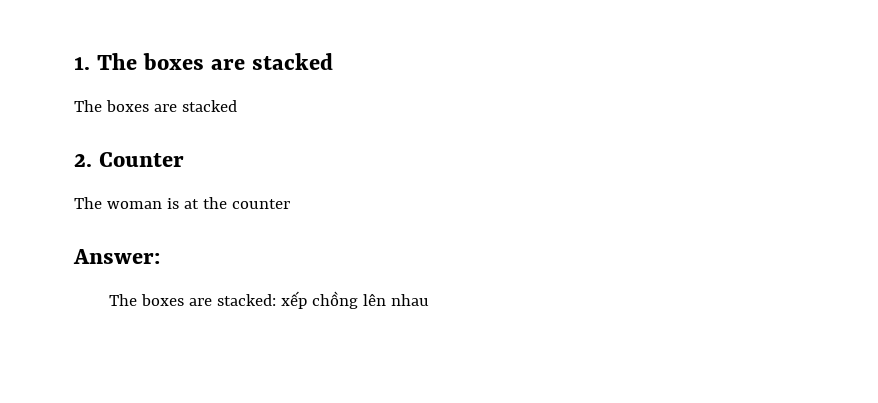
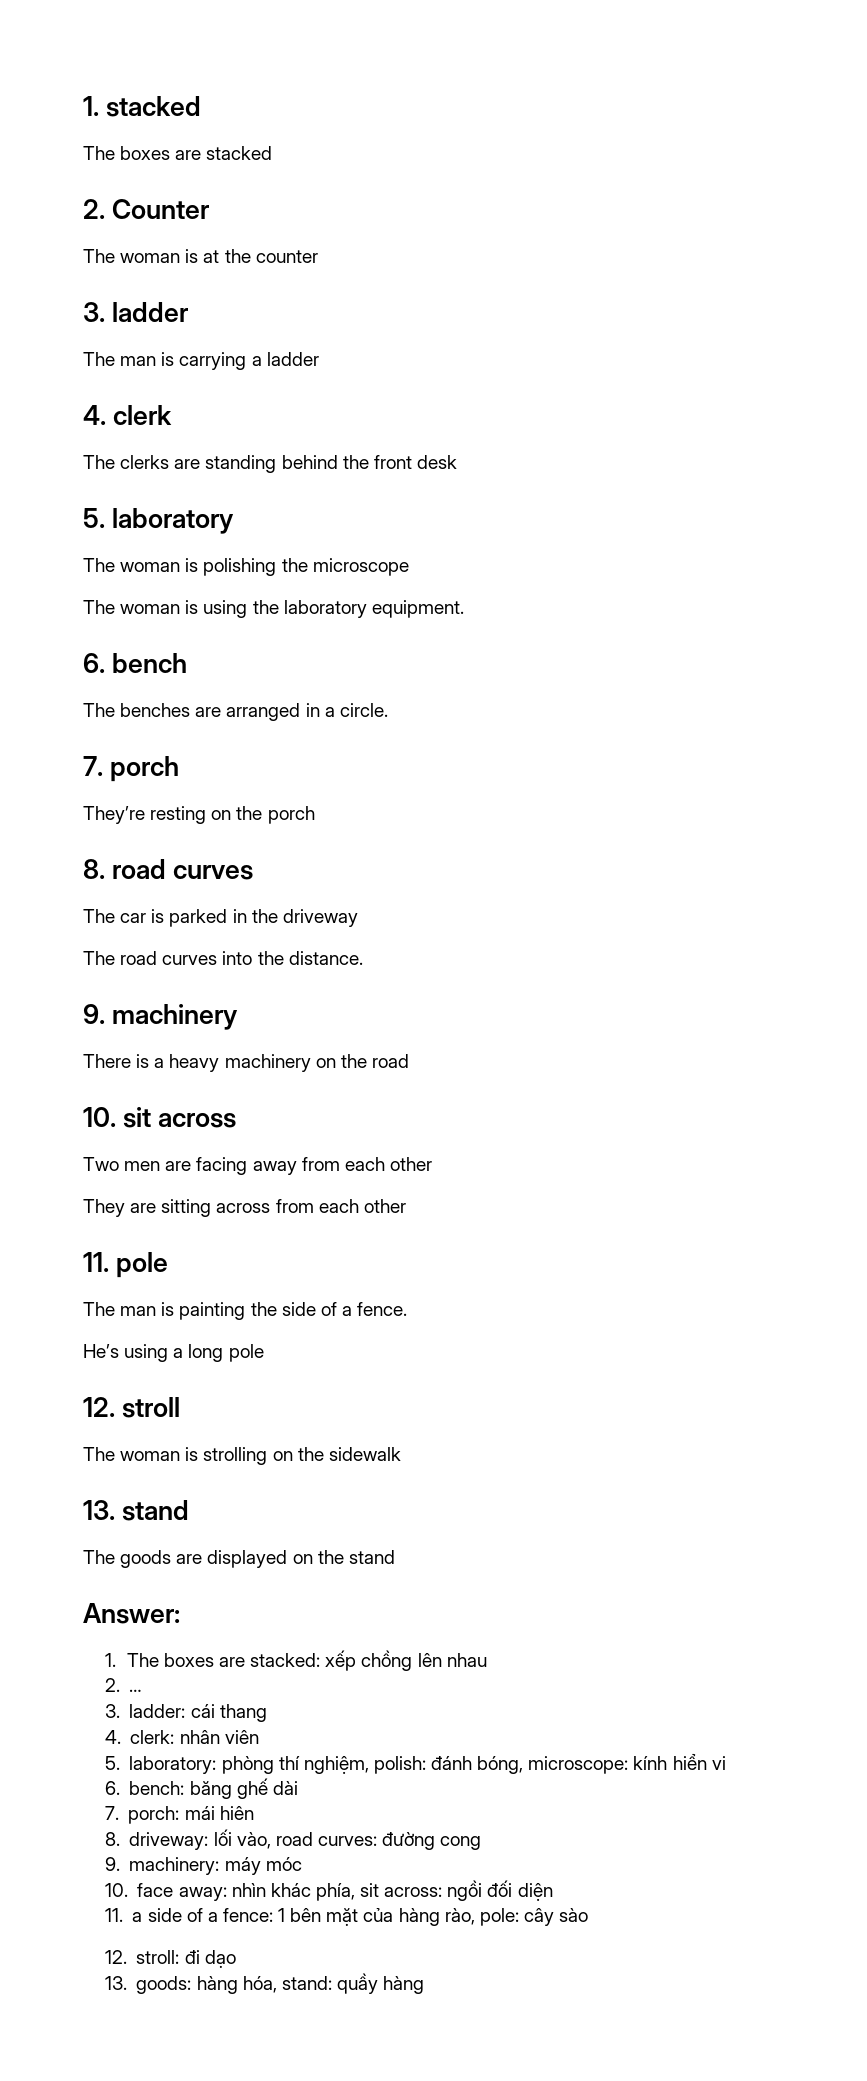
- 1. The boxes are stacked
+ 1. stacked
+ 3. ladder
+ The man is carrying a ladder
+ 4. clerk
+ The clerks are standing behind the front desk
+ 5. laboratory
+ The woman is polishing the microscope
+ The woman is using the laboratory equipment.
+ 6. bench
+ The benches are arranged in a circle.
+ 7. porch
+ They’re resting on the porch
+ 8. road curves
+ The car is parked in the driveway
+ The road curves into the distance.
+ 9. machinery
+ There is a heavy machinery on the road
+ 10. sit across
+ Two men are facing away from each other
+ They are sitting across from each other
+ 11. pole
+ The man is painting the side of a fence.
+ He’s using a long pole
+ 12. stroll
+ The woman is strolling on the sidewalk
+ 13. stand
+ The goods are displayed on the stand
- The boxes are stacked: xếp chồng lên nhau
+ 1. The boxes are stacked: xếp chồng lên nhau
+ 2. …
+ 3. ladder: cái thang
+ 4. clerk: nhân viên
+ 5. laboratory: phòng thí nghiệm, polish: đánh bóng, microscope: kính hiển vi
+ 6. bench: băng ghế dài
+ 7. porch: mái hiên
+ 8. driveway: lối vào, road curves: đường cong
+ 9. machinery: máy móc
+ 10. face away: nhìn khác phía, sit across: ngồi đối diện
+ 11. a side of a fence: 1 bên mặt của hàng rào, pole: cây sào
+ 12. stroll: đi dạo
+ 13. goods: hàng hóa, stand: quầy hàng

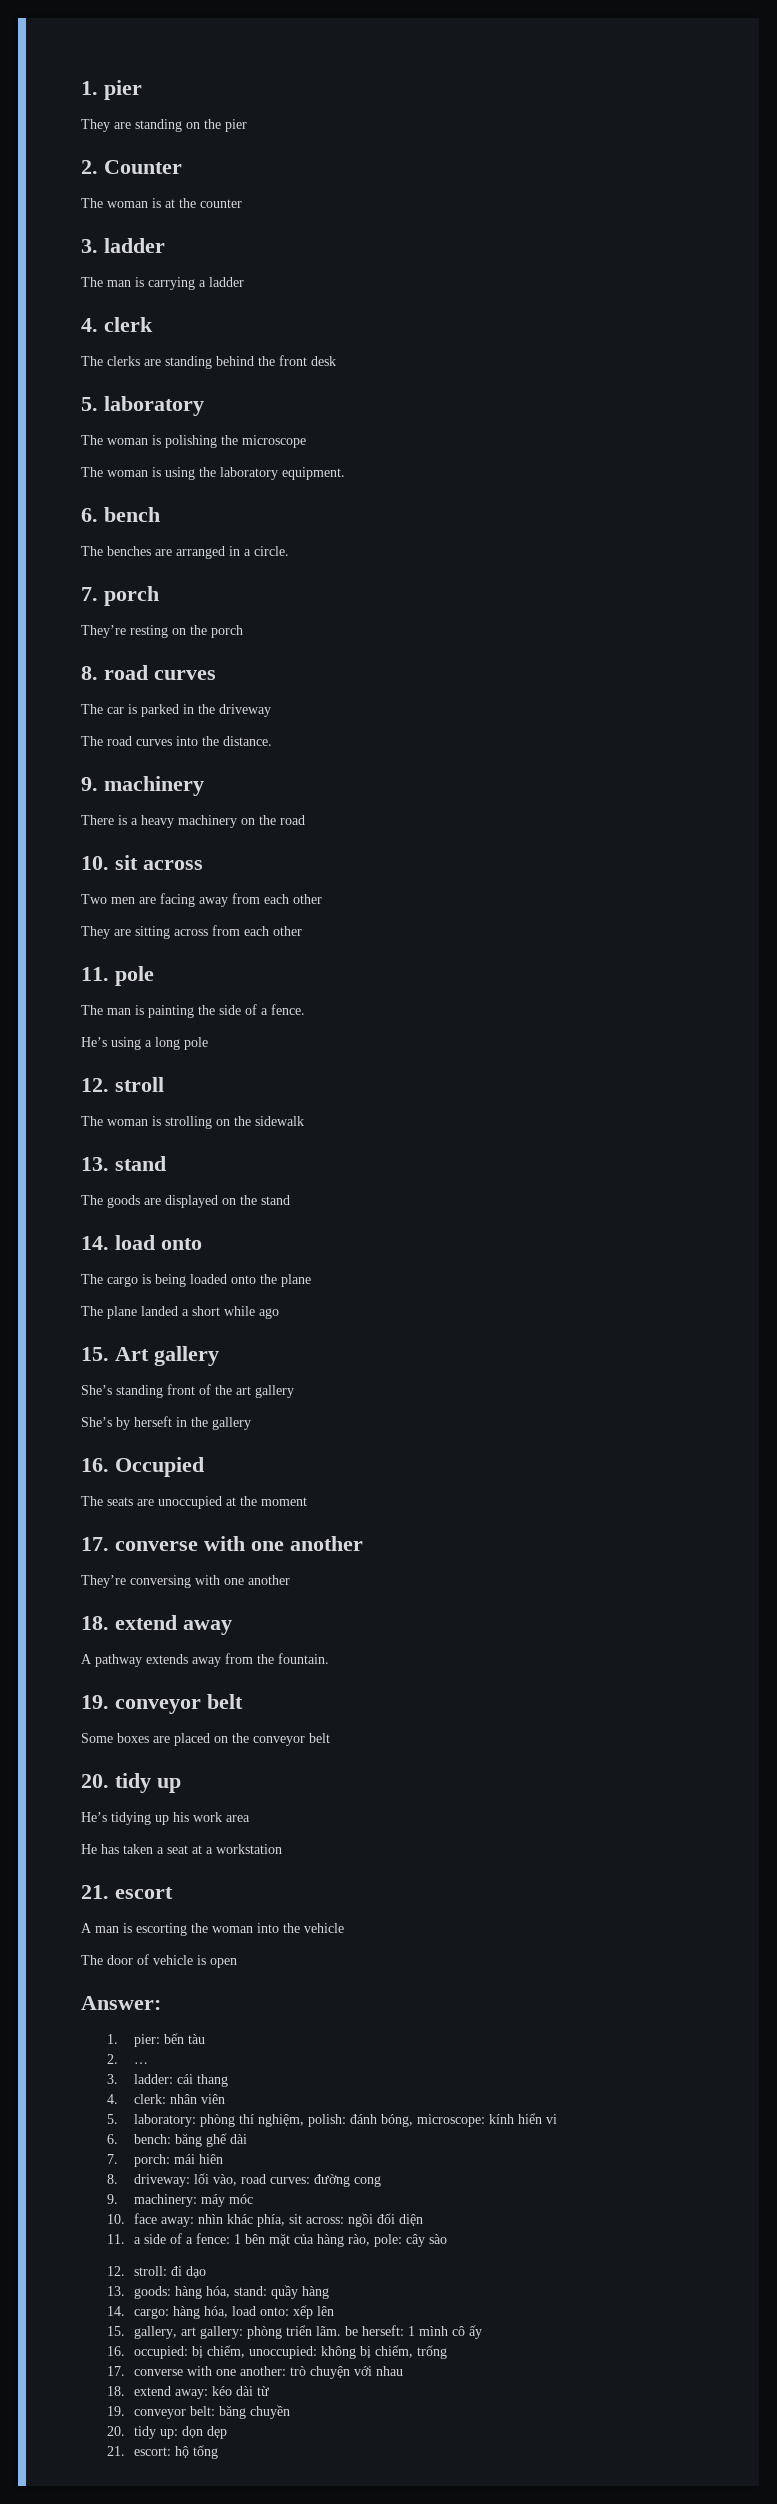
- 1. stacked
- The boxes are stacked
+ 1. pier
+ They are standing on the pier
+ 14. load onto
+ The cargo is being loaded onto the plane
+ The plane landed a short while ago
+ 15. Art gallery
+ She’s standing front of the art gallery
+ She’s by herseft in the gallery
+ 16. Occupied
+ The seats are unoccupied at the moment
+ 17. converse with one another
+ They’re conversing with one another
+ 18. extend away
+ A pathway extends away from the fountain.
+ 19. conveyor belt
+ Some boxes are placed on the conveyor belt
+ 20. tidy up
+ He’s tidying up his work area
+ He has taken a seat at a workstation
+ 21. escort
+ A man is escorting the woman into the vehicle
+ The door of vehicle is open
  Answer:
- 1. The boxes are stacked: xếp chồng lên nhau
+ 1. pier: bến tàu
+ 14. cargo: hàng hóa, load onto: xếp lên
+ 15. gallery, art gallery: phòng triển lãm. be herseft: 1 mình cô ấy
+ 16. occupied: bị chiếm, unoccupied: không bị chiếm, trống
+ 17. converse with one another: trò chuyện với nhau
+ 18. extend away: kéo dài từ
+ 19. conveyor belt: băng chuyền
+ 20. tidy up: dọn dẹp
+ 21. escort: hộ tống

